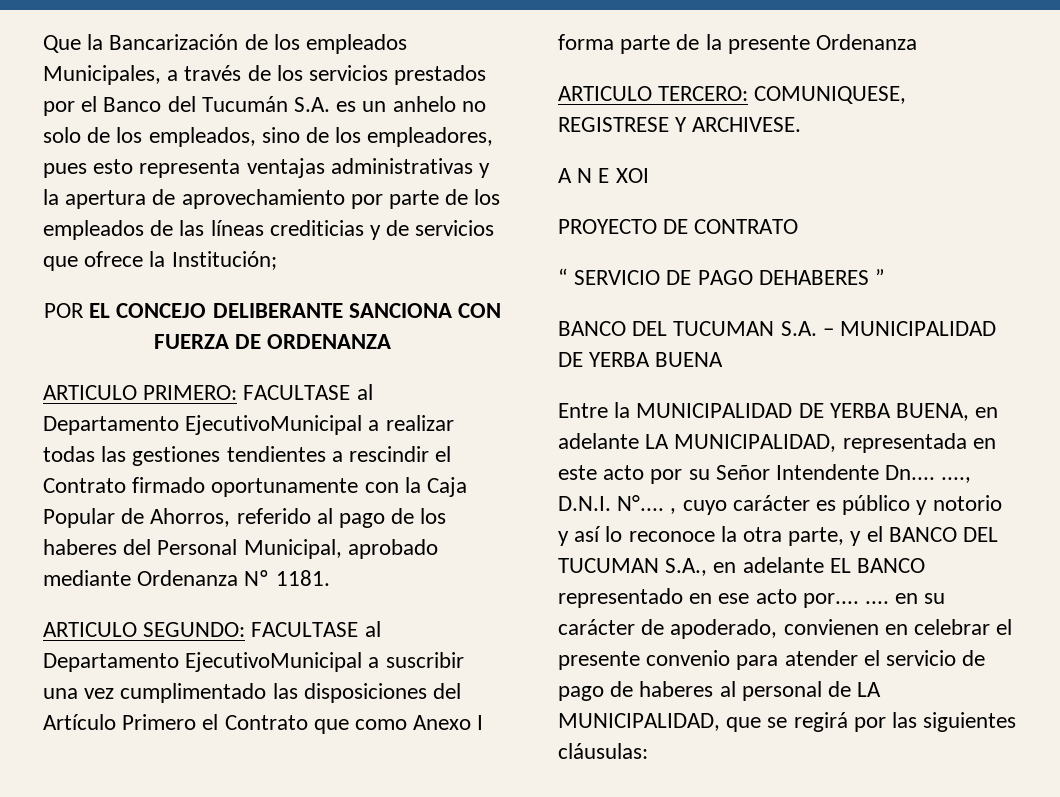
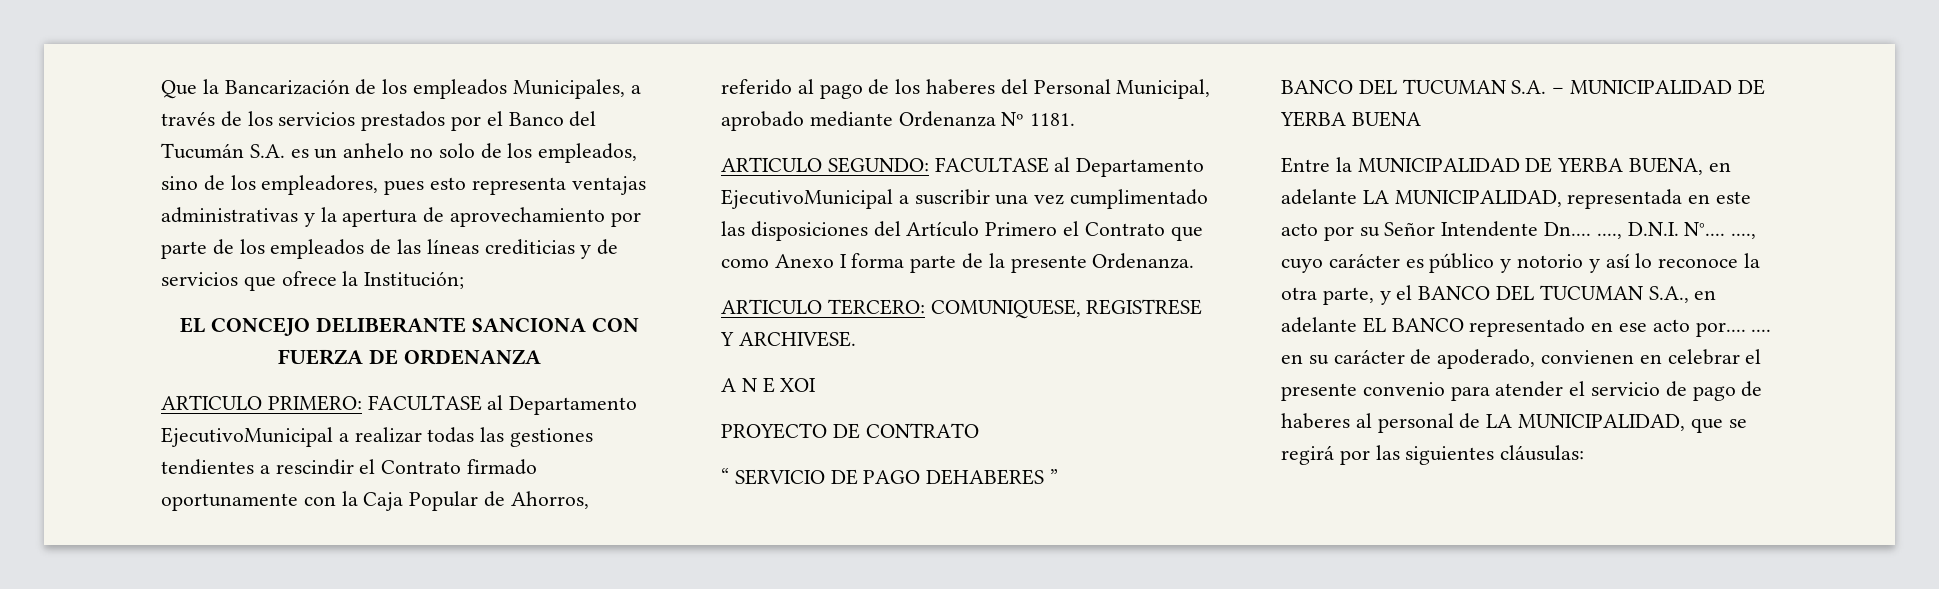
- POR EL CONCEJO DELIBERANTE SANCIONA CON FUERZA DE ORDENANZA
+ EL CONCEJO DELIBERANTE SANCIONA CON FUERZA DE ORDENANZA
- ARTICULO SEGUNDO: FACULTASE al Departamento EjecutivoMunicipal a suscribir una vez cumplimentado las disposiciones del Artículo Primero el Contrato que como Anexo I forma parte de la presente Ordenanza
+ ARTICULO SEGUNDO: FACULTASE al Departamento EjecutivoMunicipal a suscribir una vez cumplimentado las disposiciones del Artículo Primero el Contrato que como Anexo I forma parte de la presente Ordenanza.
- Entre la MUNICIPALIDAD DE YERBA BUENA, en adelante LA MUNICIPALIDAD, representada en este acto por su Señor Intendente Dn.... ...., D.N.I. N°.... , cuyo carácter es público y notorio y así lo reconoce la otra parte, y el BANCO DEL TUCUMAN S.A., en adelante EL BANCO representado en ese acto por.... .... en su carácter de apoderado, convienen en celebrar el presente convenio para atender el servicio de pago de haberes al personal de LA MUNICIPALIDAD, que se regirá por las siguientes cláusulas:
+ Entre la MUNICIPALIDAD DE YERBA BUENA, en adelante LA MUNICIPALIDAD, representada en este acto por su Señor Intendente Dn.... ...., D.N.I. N°.... ...., cuyo carácter es público y notorio y así lo reconoce la otra parte, y el BANCO DEL TUCUMAN S.A., en adelante EL BANCO representado en ese acto por.... .... en su carácter de apoderado, convienen en celebrar el presente convenio para atender el servicio de pago de haberes al personal de LA MUNICIPALIDAD, que se regirá por las siguientes cláusulas:

